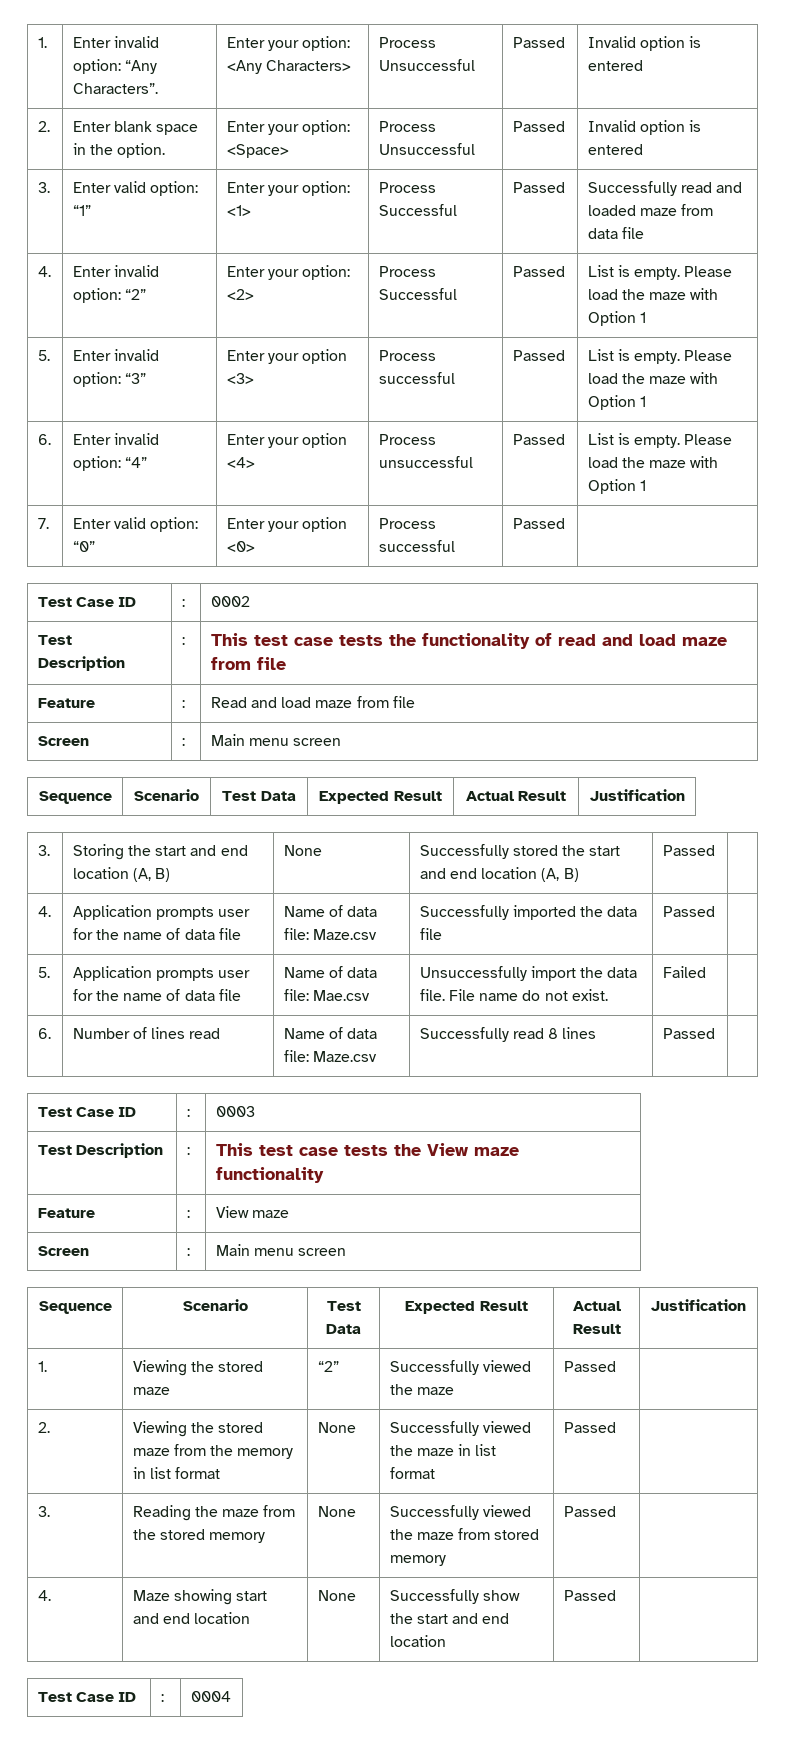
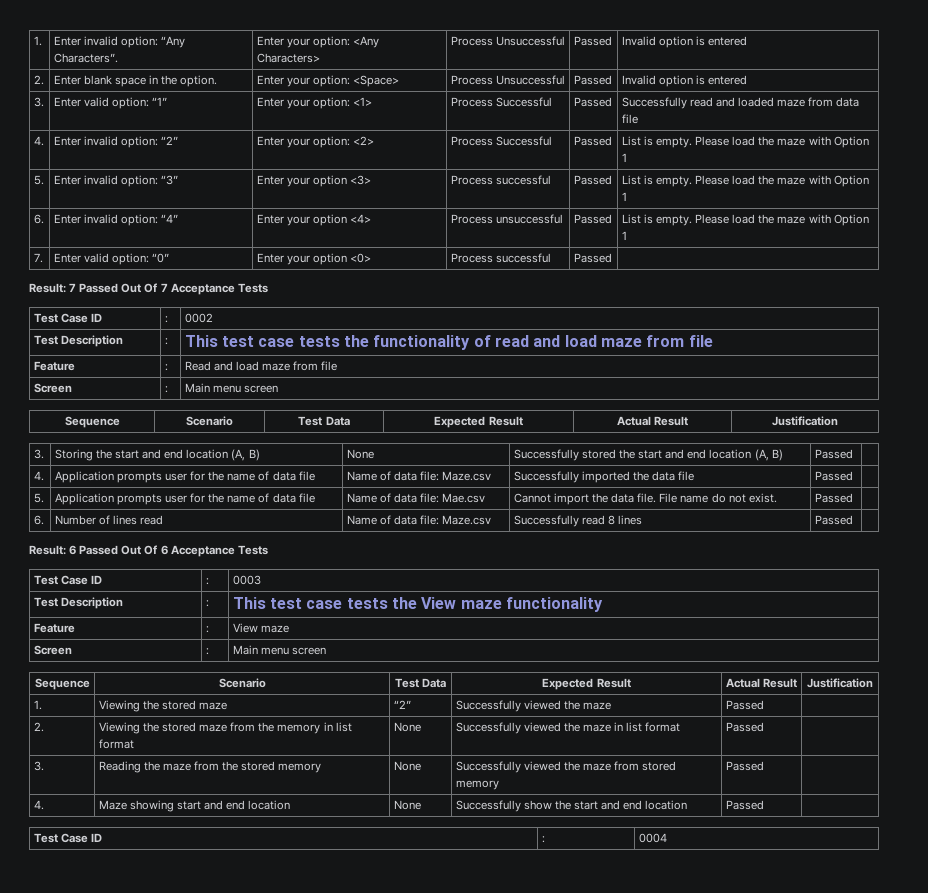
+ Result: 7 Passed Out Of 7 Acceptance Tests
- 5. | Application prompts user for the name of data file | Name of data file: Mae.csv | Unsuccessfully import the data file. File name do not exist. | Failed |
+ 5. | Application prompts user for the name of data file | Name of data file: Mae.csv | Cannot import the data file. File name do not exist. | Passed |
+ Result: 6 Passed Out Of 6 Acceptance Tests

